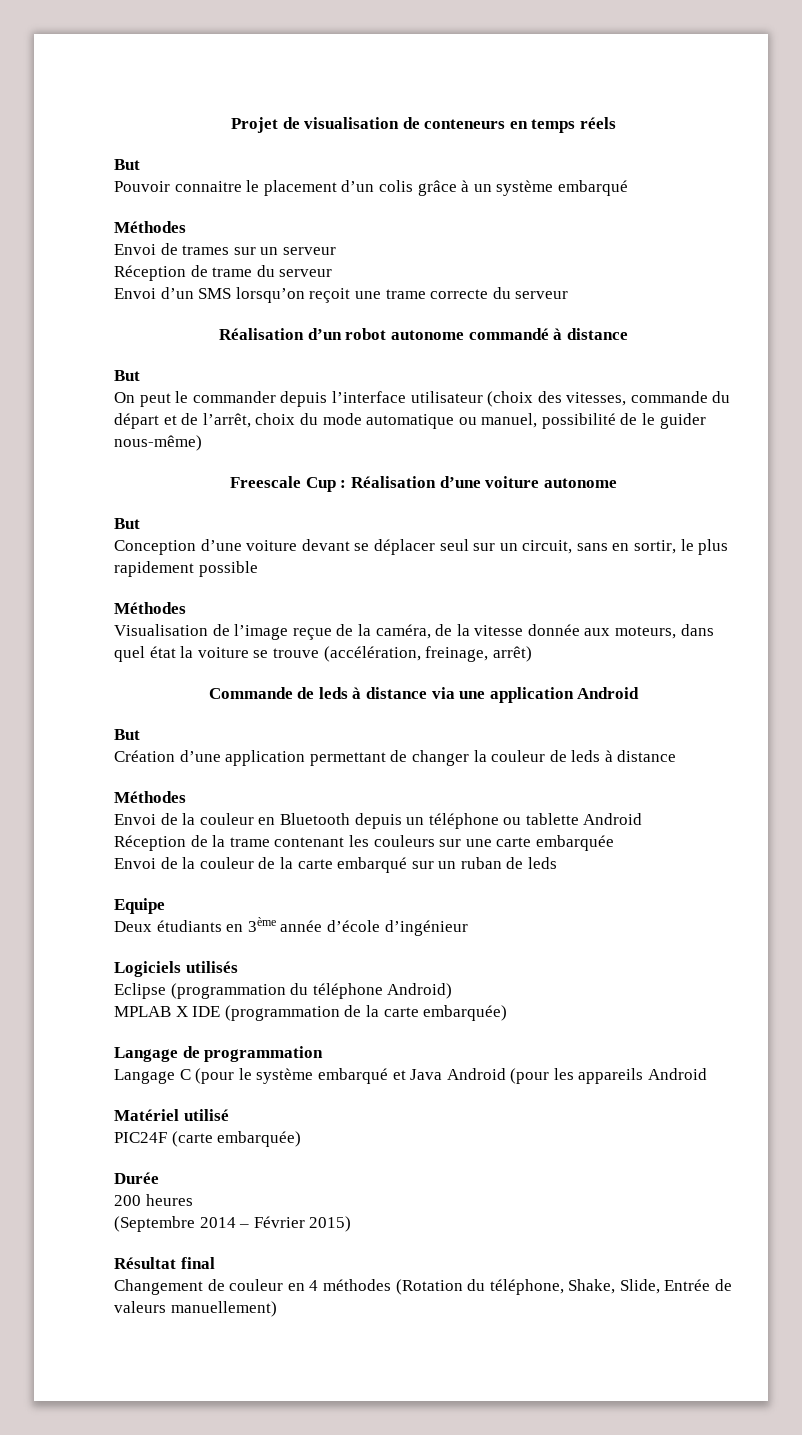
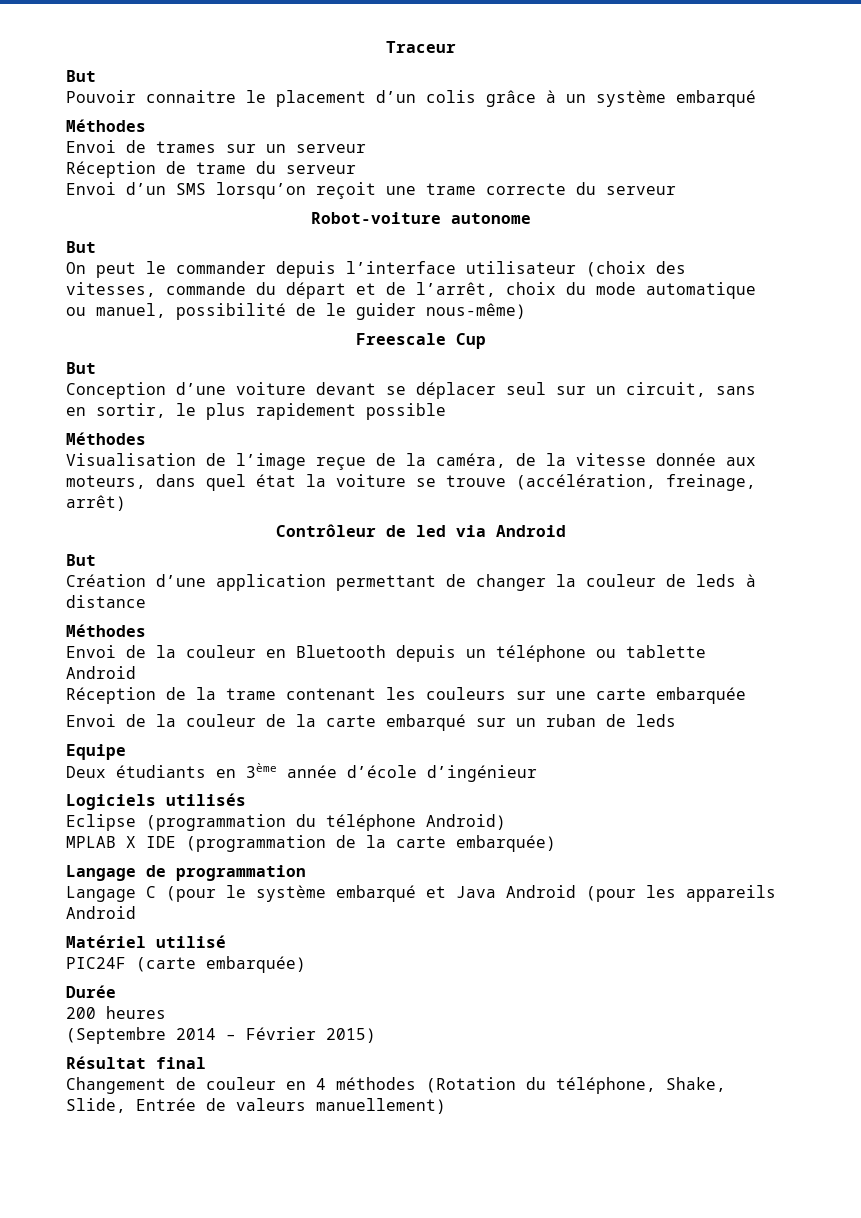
- Projet de visualisation de conteneurs en temps réels
+ Traceur
- Réalisation d’un robot autonome commandé à distance
+ Robot-voiture autonome
- Freescale Cup : Réalisation d’une voiture autonome
+ Freescale Cup
- Commande de leds à distance via une application Android
+ Contrôleur de led via Android

